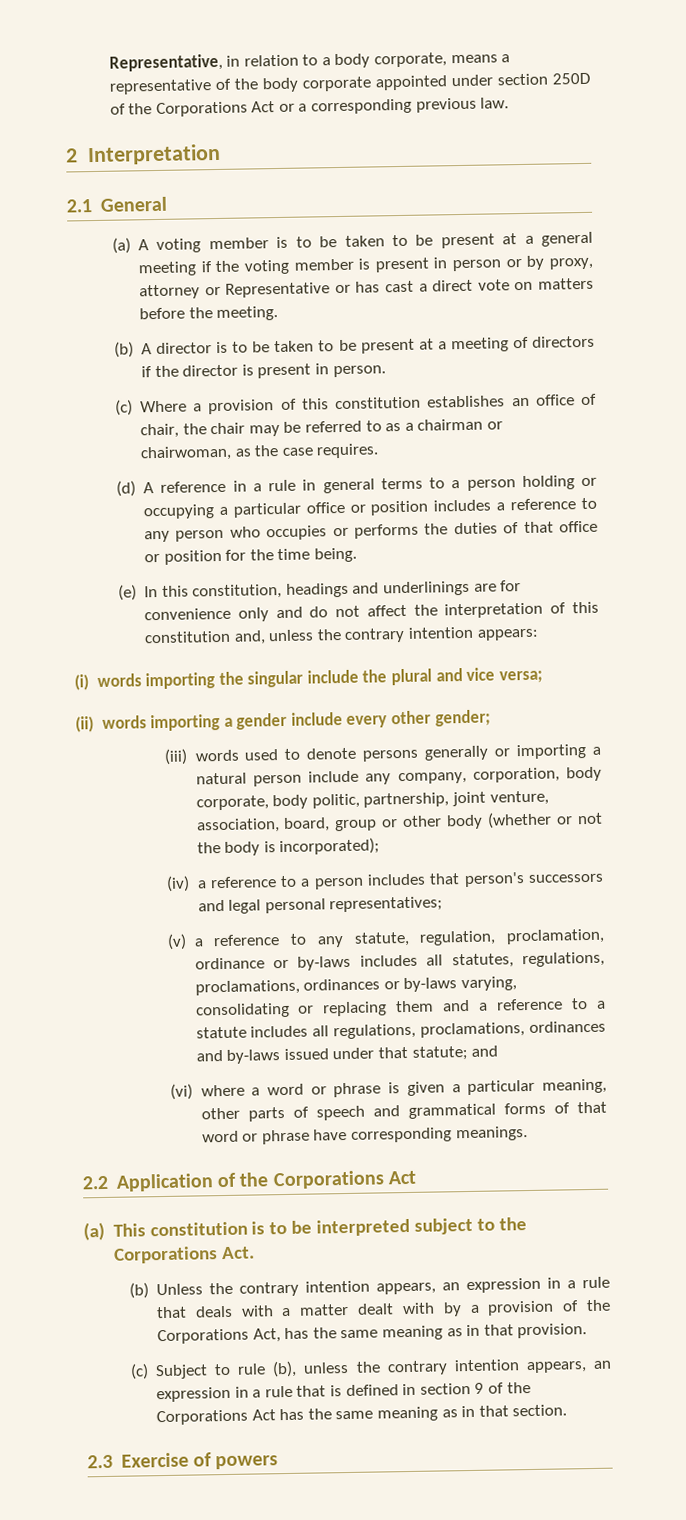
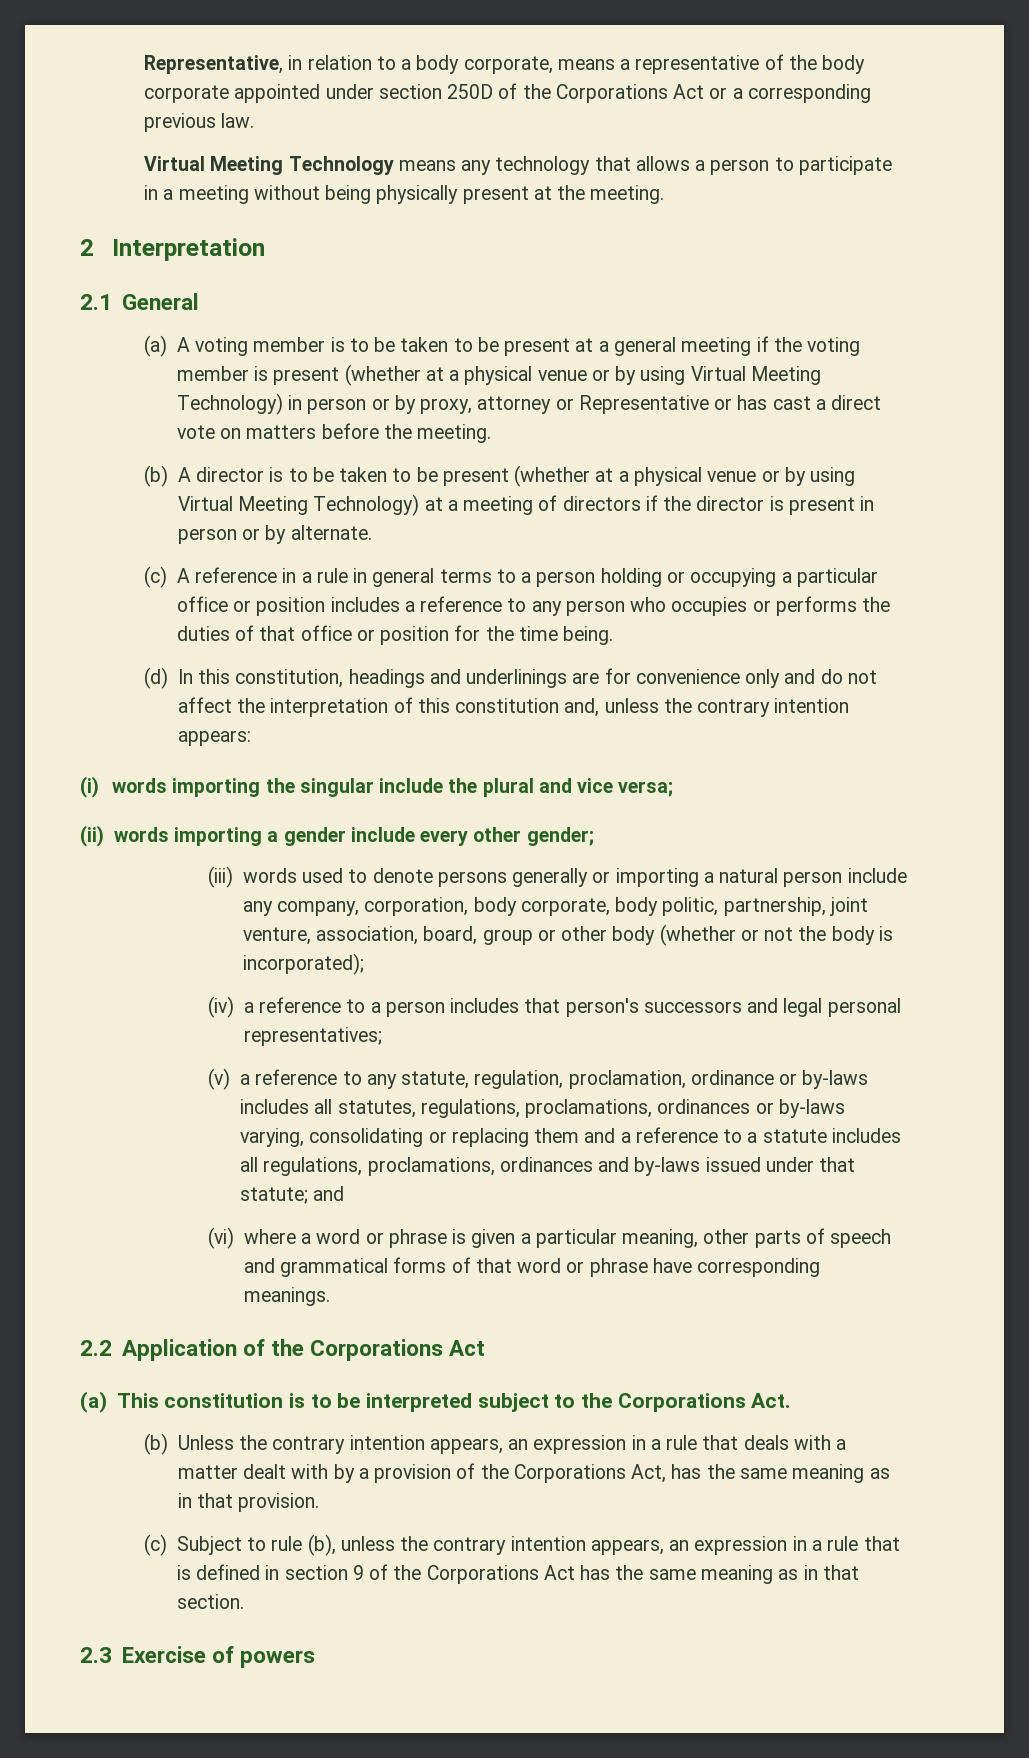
+ Virtual Meeting Technology means any technology that allows a person to participate in a meeting without being physically present at the meeting.
- (a) A voting member is to be taken to be present at a general meeting if the voting member is present in person or by proxy, attorney or Representative or has cast a direct vote on matters before the meeting.
+ (a) A voting member is to be taken to be present at a general meeting if the voting member is present (whether at a physical venue or by using Virtual Meeting Technology) in person or by proxy, attorney or Representative or has cast a direct vote on matters before the meeting.
- (b) A director is to be taken to be present at a meeting of directors if the director is present in person.
- (c) Where a provision of this constitution establishes an office of chair, the chair may be referred to as a chairman or chairwoman, as the case requires.
- (d) A reference in a rule in general terms to a person holding or occupying a particular office or position includes a reference to any person who occupies or performs the duties of that office or position for the time being.
+ (b) A director is to be taken to be present (whether at a physical venue or by using Virtual Meeting Technology) at a meeting of directors if the director is present in person or by alternate.
+ (c) A reference in a rule in general terms to a person holding or occupying a particular office or position includes a reference to any person who occupies or performs the duties of that office or position for the time being.
- (e) In this constitution, headings and underlinings are for convenience only and do not affect the interpretation of this constitution and, unless the contrary intention appears:
+ (d) In this constitution, headings and underlinings are for convenience only and do not affect the interpretation of this constitution and, unless the contrary intention appears:

